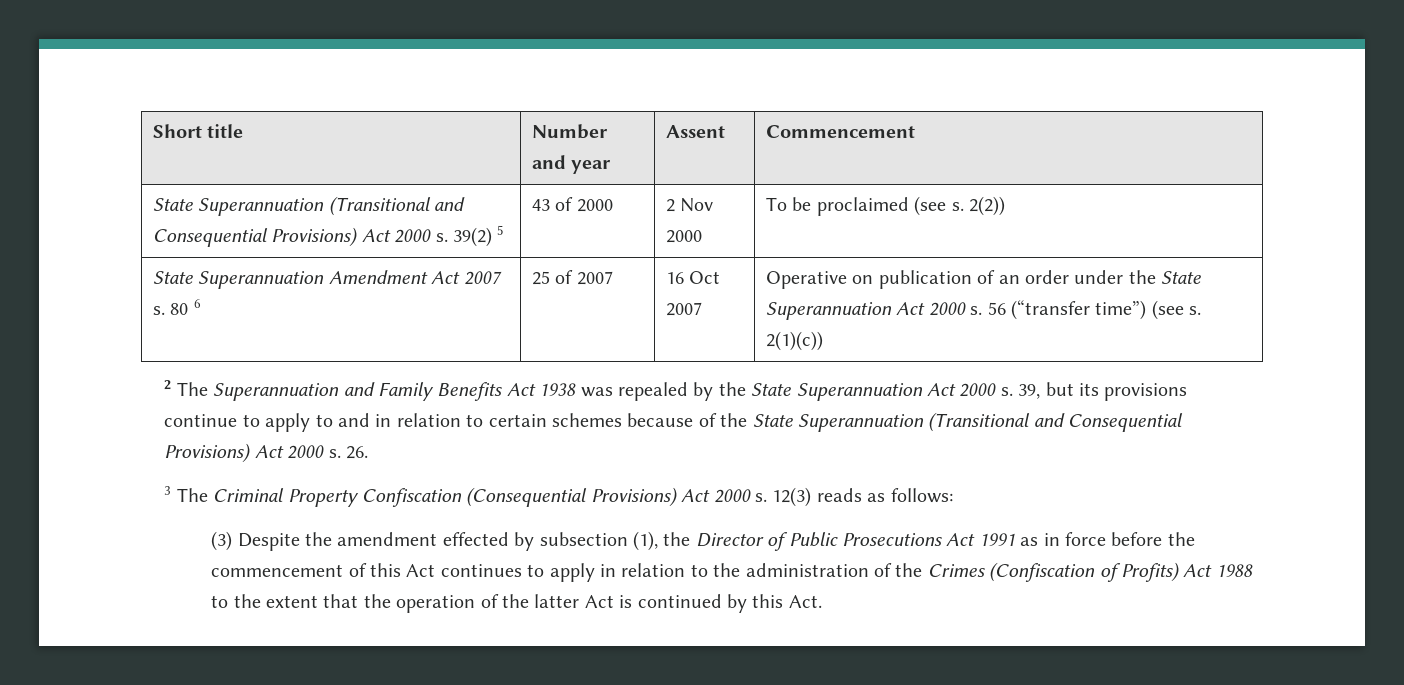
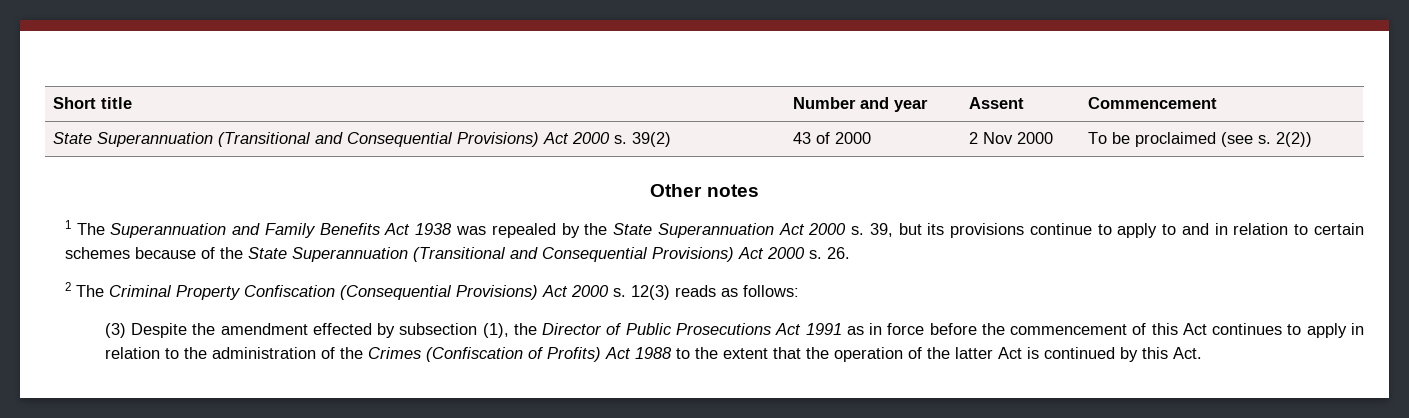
- State Superannuation (Transitional and Consequential Provisions) Act 2000 s. 39(2) 5 | 43 of 2000 | 2 Nov 2000 | To be proclaimed (see s. 2(2))
+ State Superannuation (Transitional and Consequential Provisions) Act 2000 s. 39(2) | 43 of 2000 | 2 Nov 2000 | To be proclaimed (see s. 2(2))
- State Superannuation Amendment Act 2007 s. 80 6 | 25 of 2007 | 16 Oct 2007 | Operative on publication of an order under the State Superannuation Act 2000 s. 56 (“transfer time”) (see s. 2(1)(c))
- 2 The Superannuation and Family Benefits Act 1938 was repealed by the State Superannuation Act 2000 s.
+ Other notes
+ 1 The Superannuation and Family Benefits Act 1938 was repealed by the State Superannuation Act 2000 s.
- 3 The Criminal Property Confiscation (Consequential Provisions) Act 2000 s.
+ 2 The Criminal Property Confiscation (Consequential Provisions) Act 2000 s.

